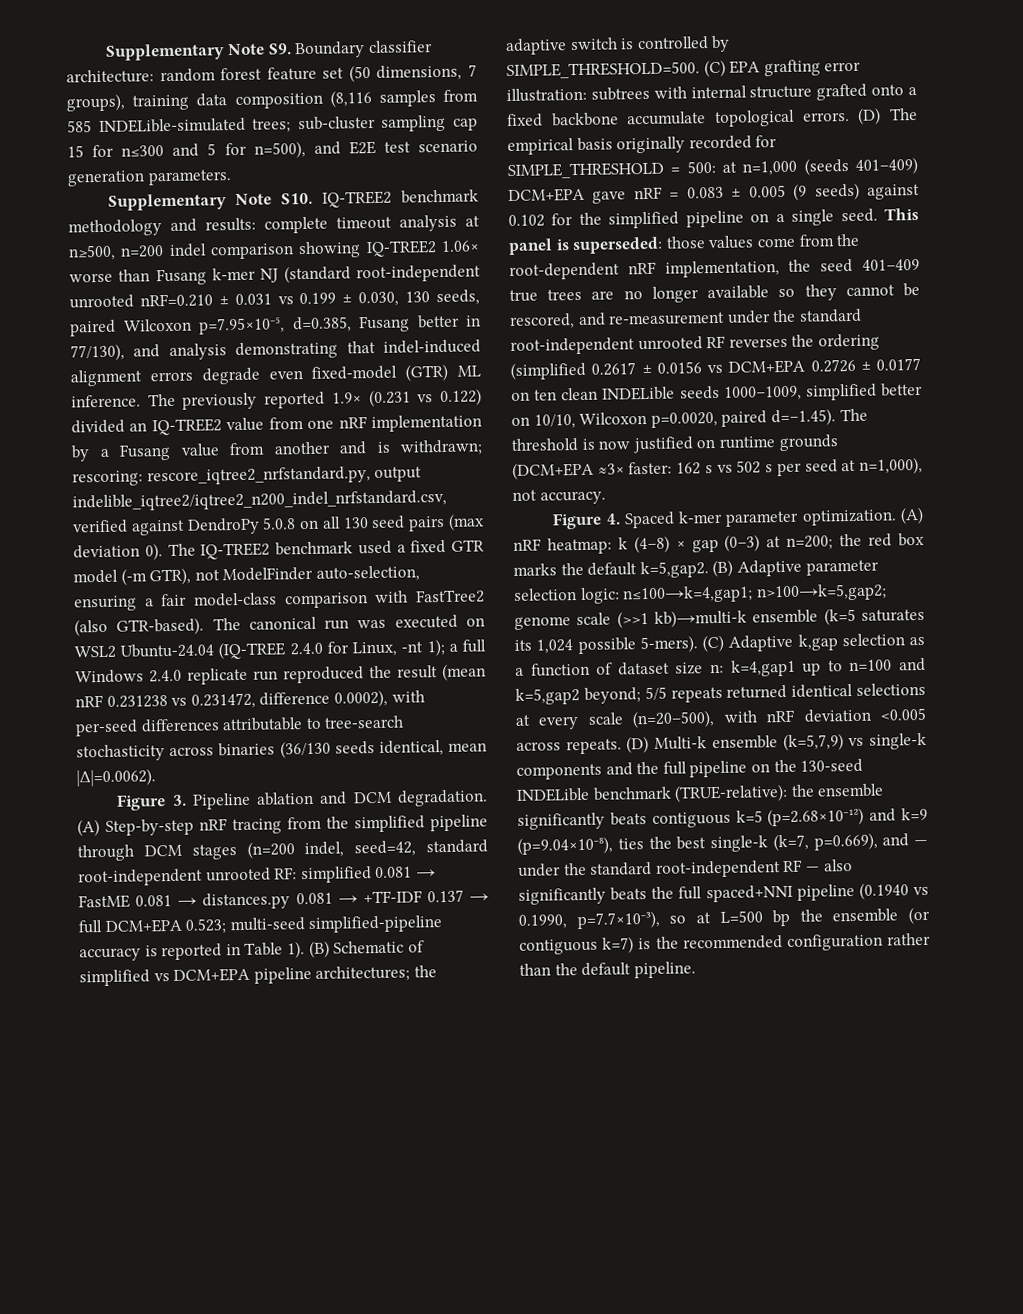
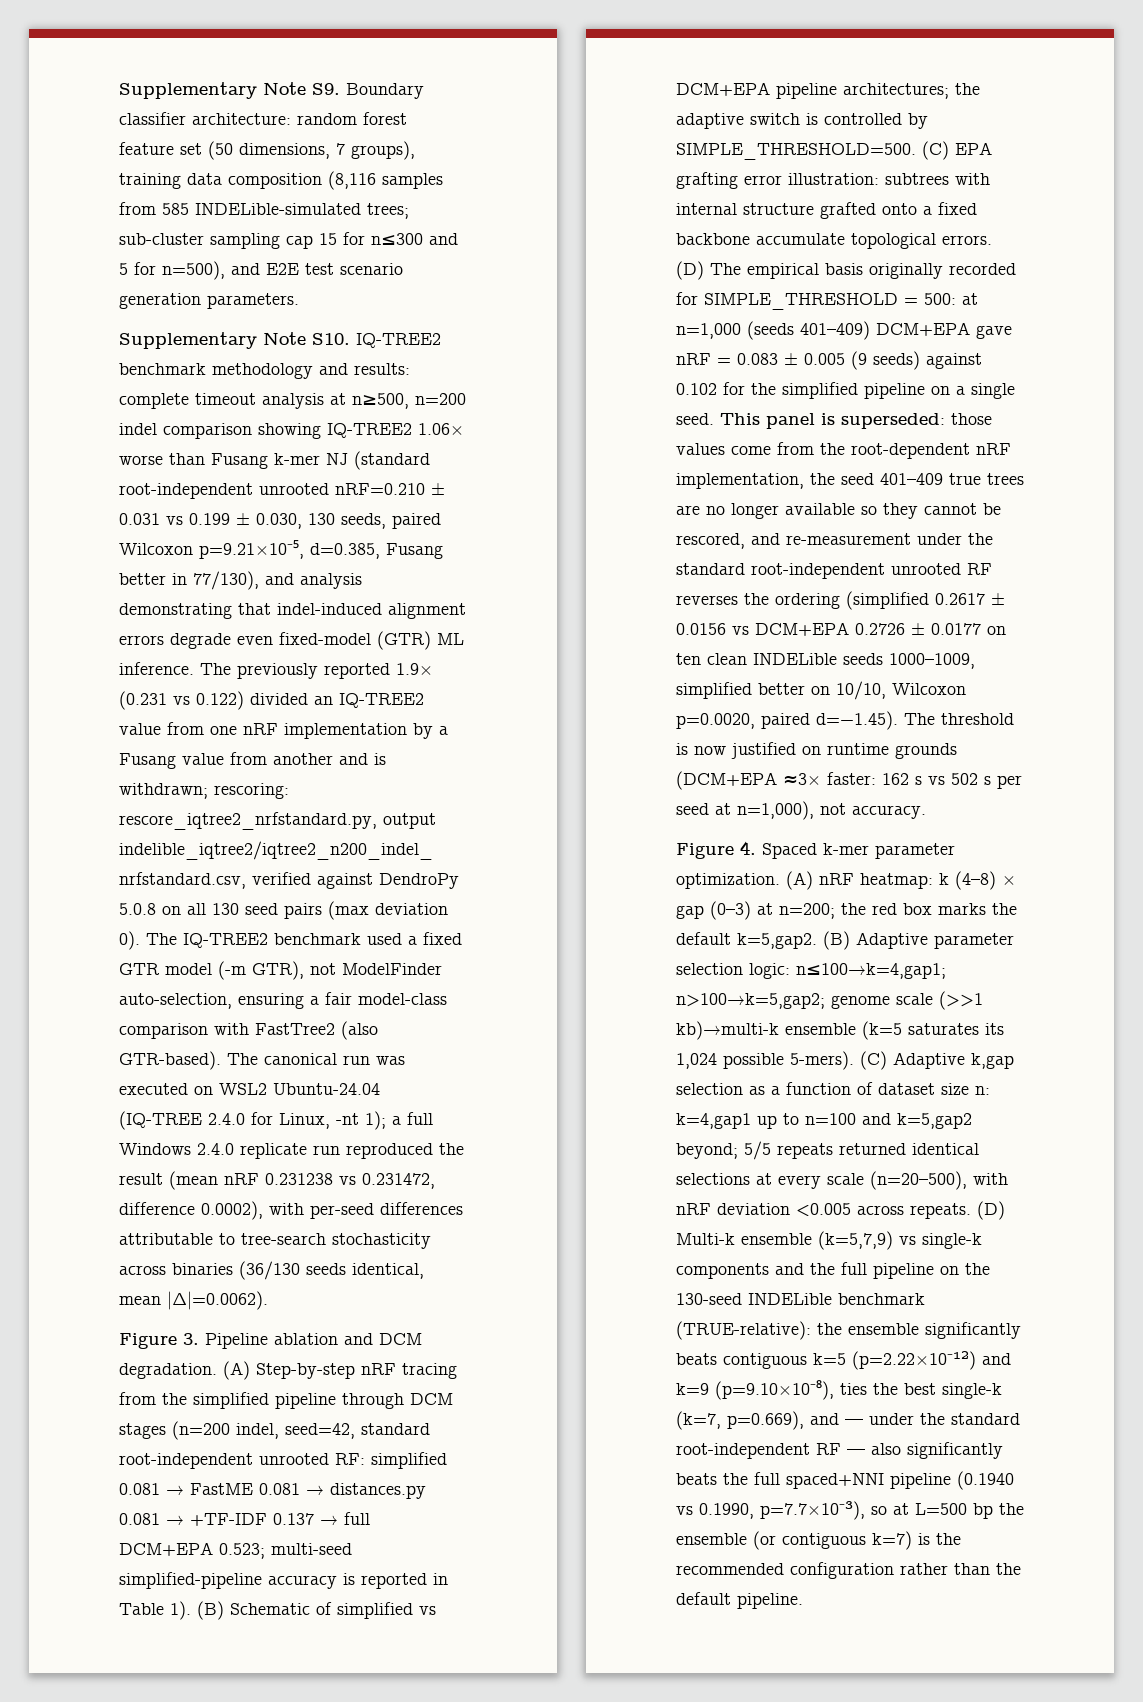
- Supplementary Note S10. IQ-TREE2 benchmark methodology and results: complete timeout analysis at n≥500, n=200 indel comparison showing IQ-TREE2 1.06× worse than Fusang k-mer NJ (standard root-independent unrooted nRF=0.210 ± 0.031 vs 0.199 ± 0.030, 130 seeds, paired Wilcoxon p=7.95×10⁻⁵, d=0.385, Fusang better in 77/130), and analysis demonstrating that indel-induced alignment errors degrade even fixed-model (GTR) ML inference.
+ Supplementary Note S10. IQ-TREE2 benchmark methodology and results: complete timeout analysis at n≥500, n=200 indel comparison showing IQ-TREE2 1.06× worse than Fusang k-mer NJ (standard root-independent unrooted nRF=0.210 ± 0.031 vs 0.199 ± 0.030, 130 seeds, paired Wilcoxon p=9.21×10⁻⁵, d=0.385, Fusang better in 77/130), and analysis demonstrating that indel-induced alignment errors degrade even fixed-model (GTR) ML inference.
- the ensemble significantly beats contiguous k=5 (p=2.68×10⁻¹²) and k=9 (p=9.04×10⁻⁸), ties the best single-k (k=7, p=0.669), and — under the standard root-independent RF — also significantly beats the full spaced+NNI pipeline (0.1940 vs 0.1990, p=7.7×10⁻³), so at L=500 bp the ensemble (or contiguous k=7) is the recommended configuration rather than the default pipeline.
+ the ensemble significantly beats contiguous k=5 (p=2.22×10⁻¹²) and k=9 (p=9.10×10⁻⁸), ties the best single-k (k=7, p=0.669), and — under the standard root-independent RF — also significantly beats the full spaced+NNI pipeline (0.1940 vs 0.1990, p=7.7×10⁻³), so at L=500 bp the ensemble (or contiguous k=7) is the recommended configuration rather than the default pipeline.

